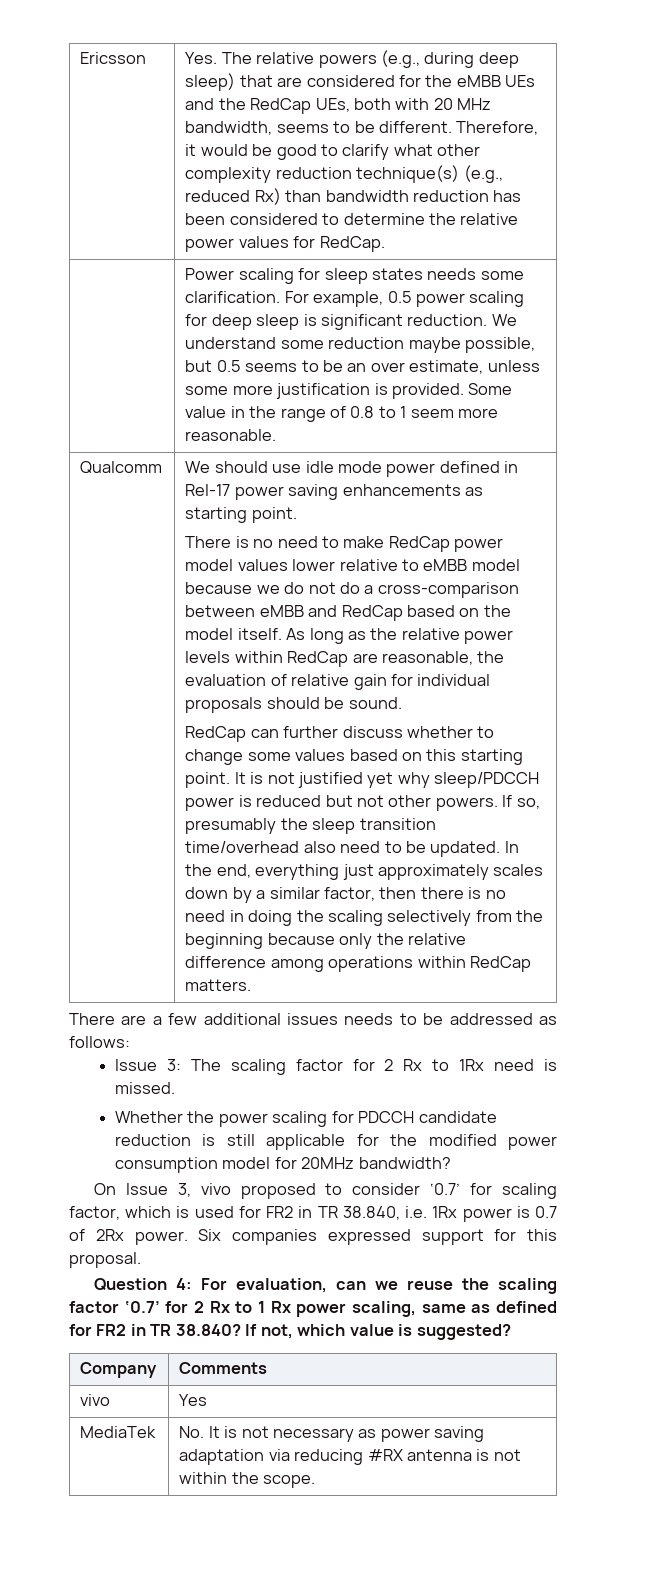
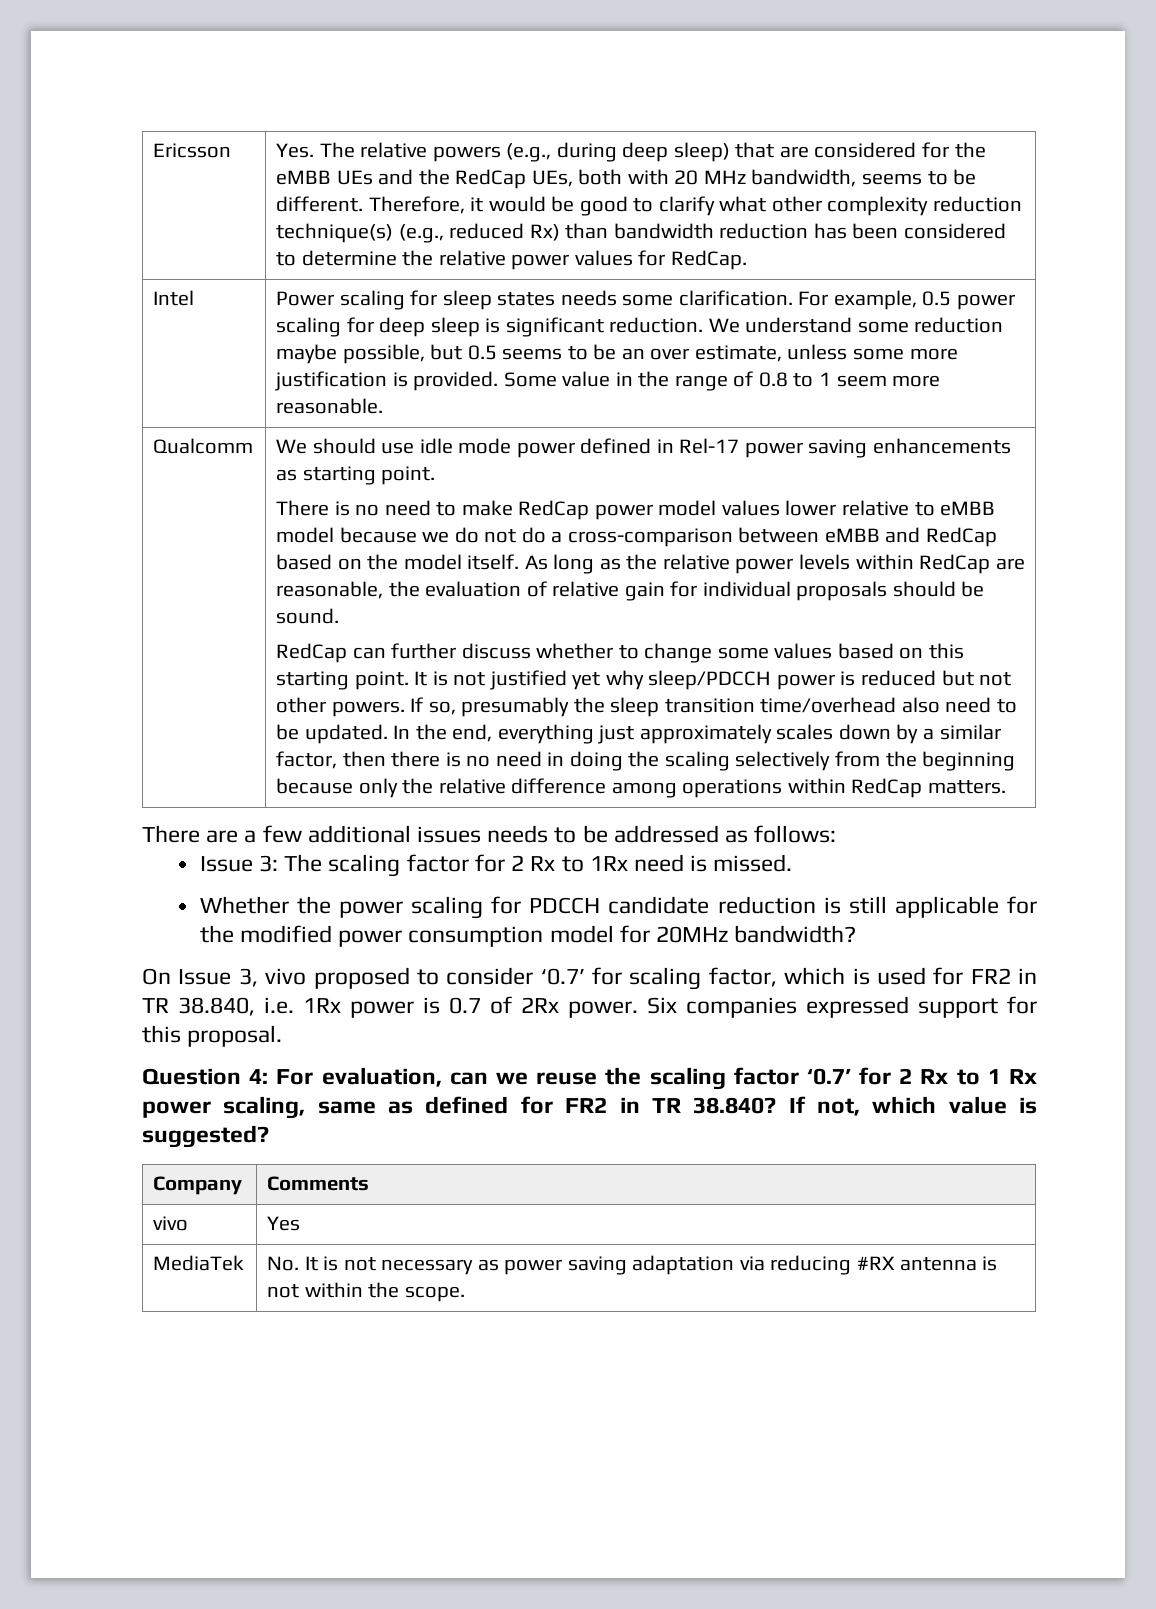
+ Intel

